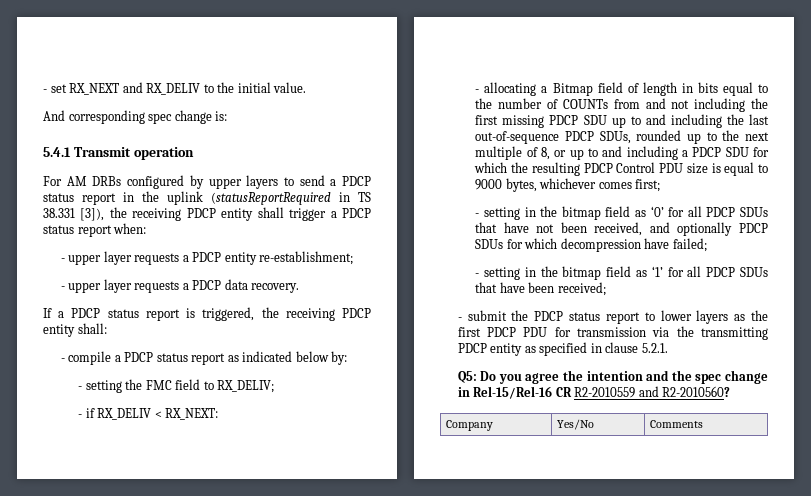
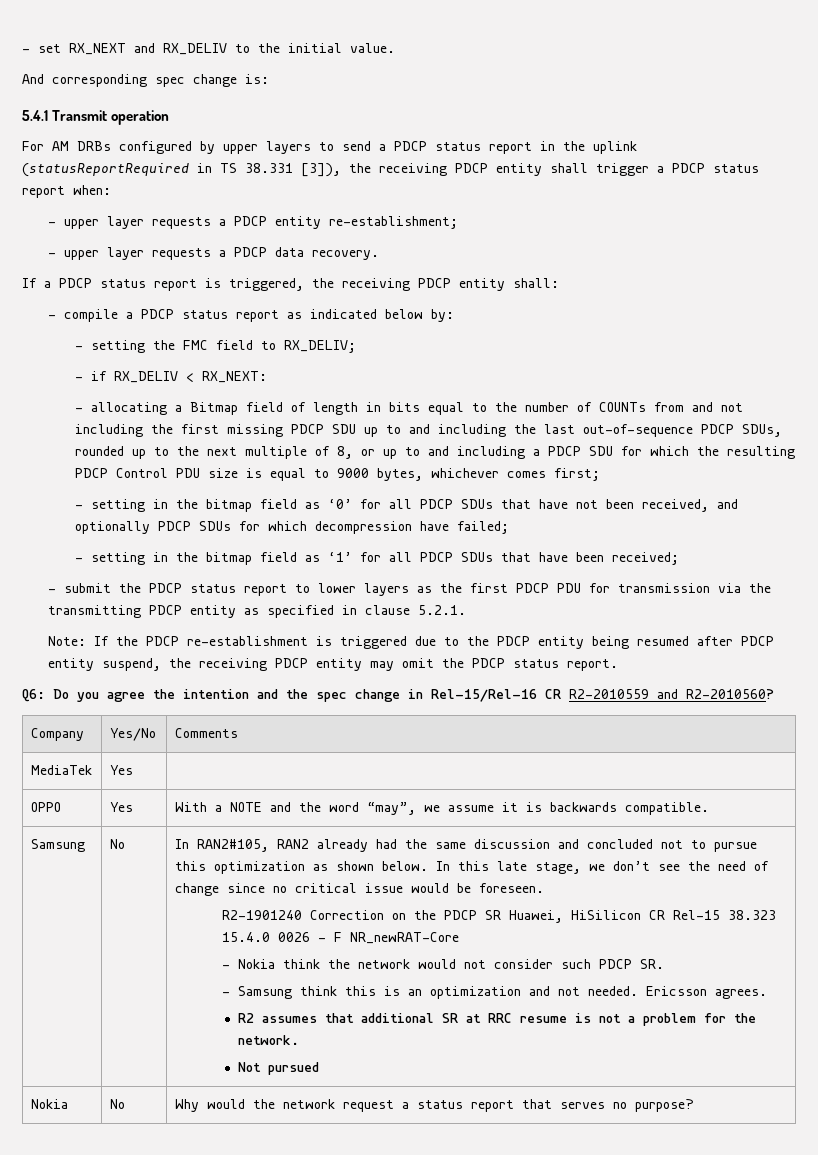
- Q5: Do you agree the intention and the spec change in Rel-15/Rel-16 CR R2-2010559 and R2-2010560?
+ Note: If the PDCP re-establishment is triggered due to the PDCP entity being resumed after PDCP entity suspend, the receiving PDCP entity may omit the PDCP status report.
+ Q6: Do you agree the intention and the spec change in Rel-15/Rel-16 CR R2-2010559 and R2-2010560?
+ MediaTek | Yes |
+ OPPO | Yes | With a NOTE and the word “may”, we assume it is backwards compatible.
+ Samsung | No | In RAN2#105, RAN2 already had the same discussion and concluded not to pursue this optimization as shown below. In this late stage, we don’t see the need of change since no critical issue would be foreseen.
+ R2-1901240 Correction on the PDCP SR Huawei, HiSilicon CR Rel-15 38.323 15.4.0 0026 - F NR_newRAT-Core
+ - Nokia think the network would not consider such PDCP SR.
+ - Samsung think this is an optimization and not needed. Ericsson agrees.
+ R2 assumes that additional SR at RRC resume is not a problem for the network.
+ Not pursued
+ Nokia | No | Why would the network request a status report that serves no purpose?

